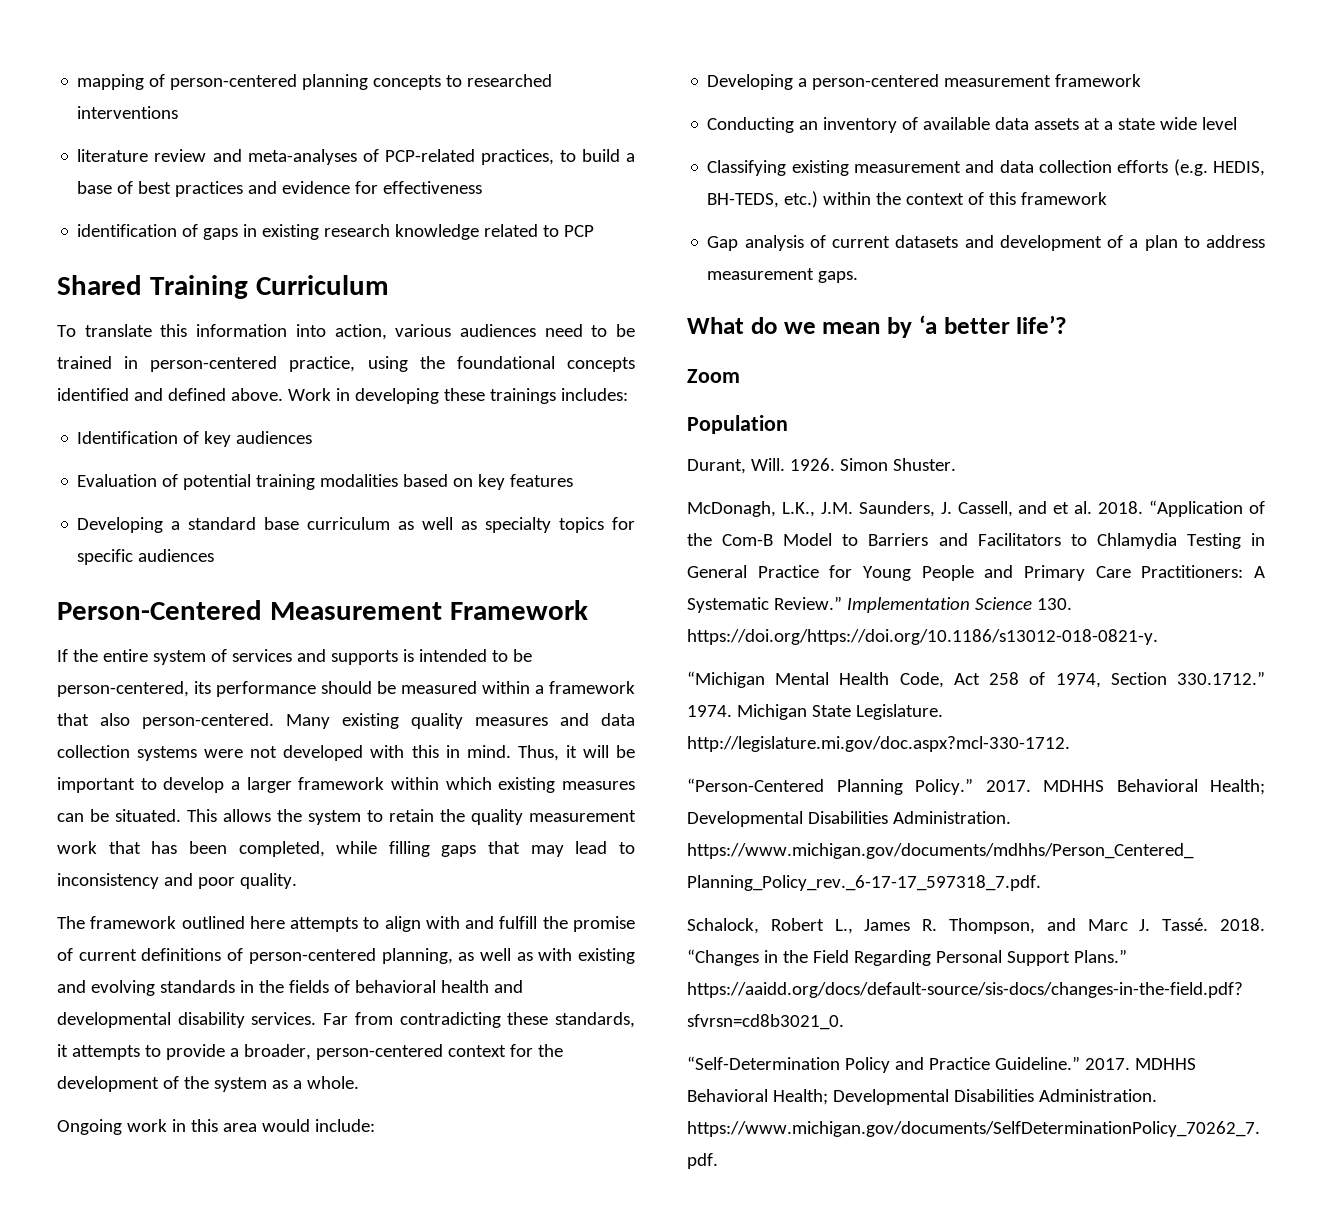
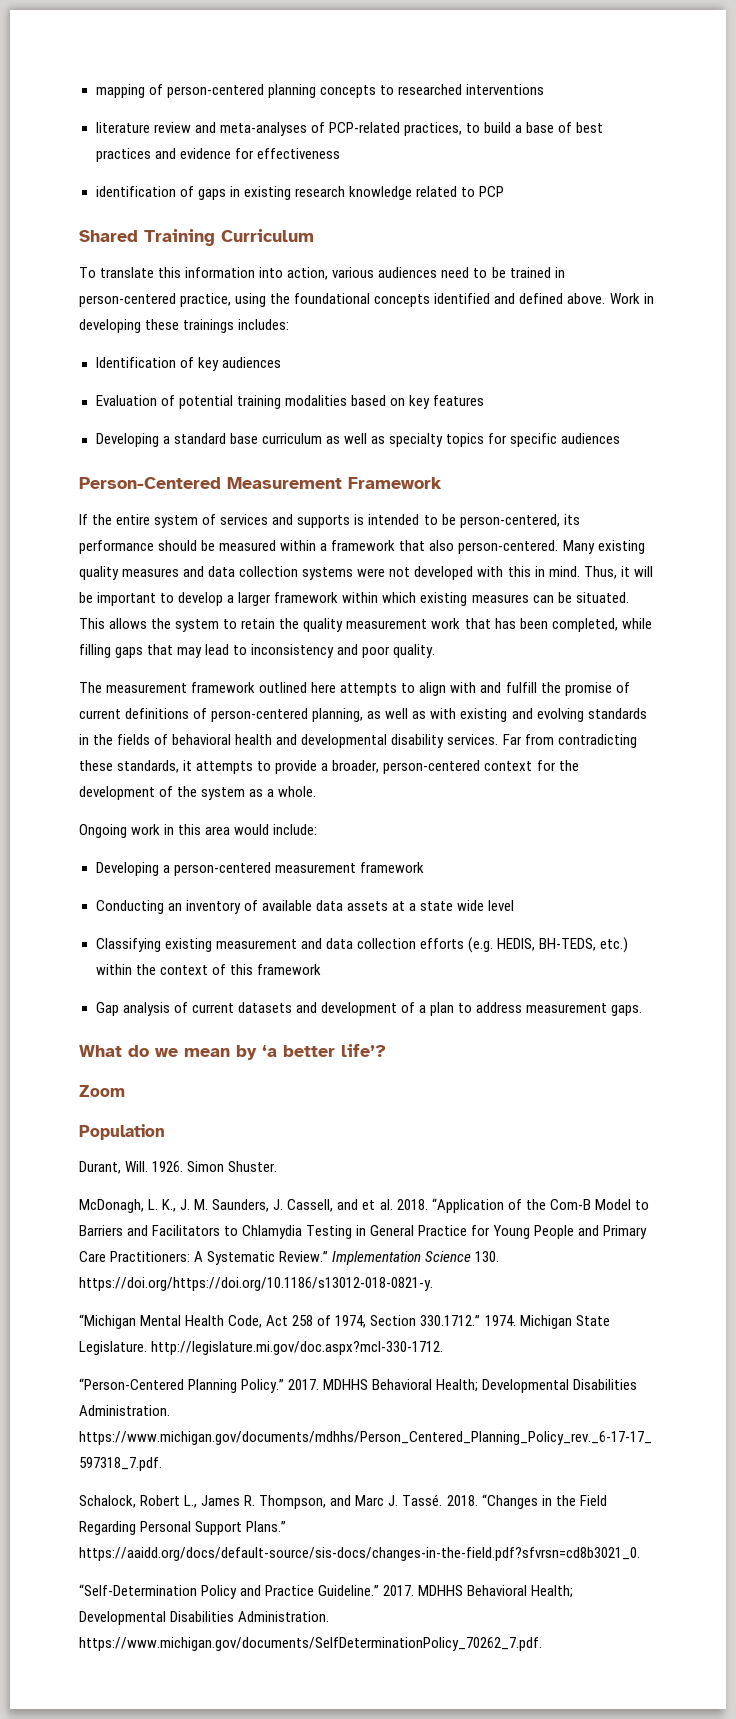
- The framework outlined here attempts to align with and fulfill the promise of current definitions of person-centered planning, as well as with existing and evolving standards in the fields of behavioral health and developmental disability services.
+ The measurement framework outlined here attempts to align with and fulfill the promise of current definitions of person-centered planning, as well as with existing and evolving standards in the fields of behavioral health and developmental disability services.
- McDonagh, L.K., J.M. Saunders, J. Cassell, and et al. 2018.
+ McDonagh, L. K., J. M. Saunders, J. Cassell, and et al. 2018.

